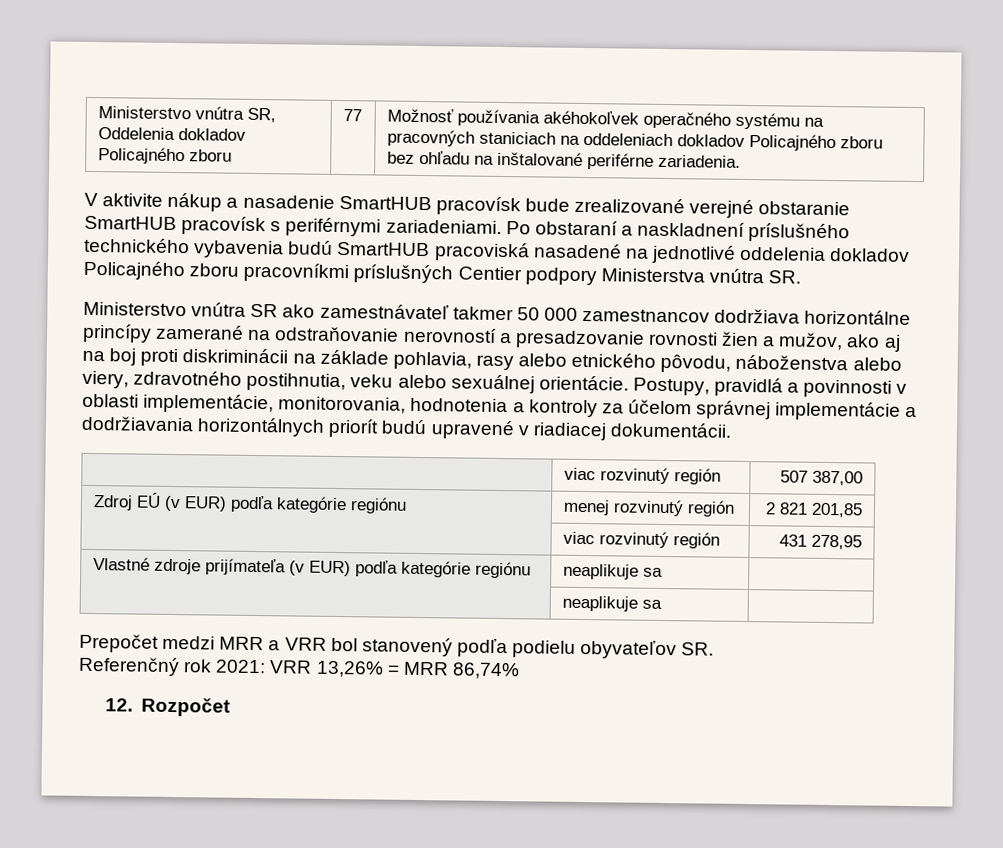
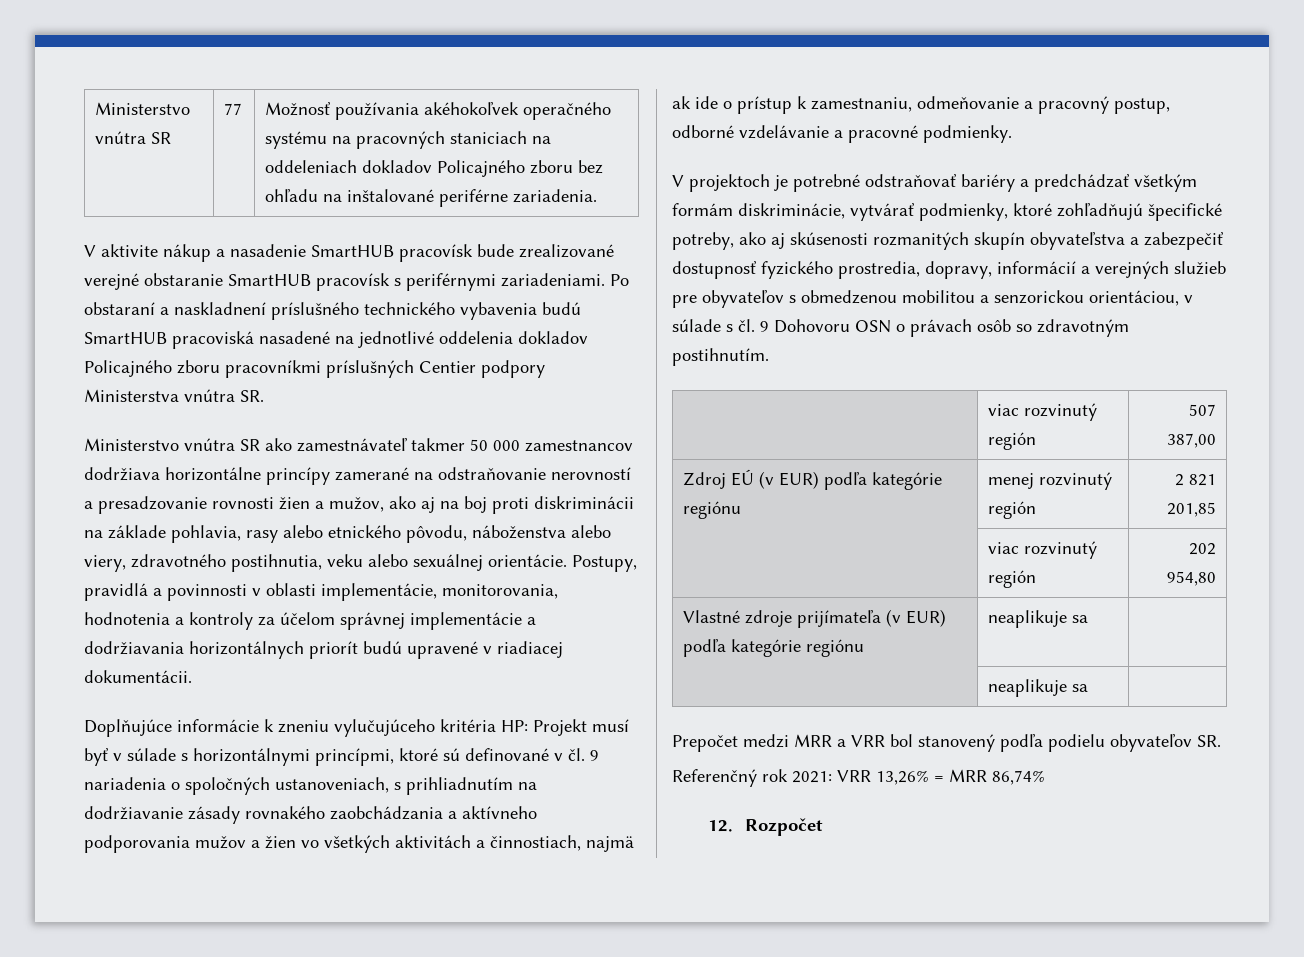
- Ministerstvo vnútra SR, Oddelenia dokladov Policajného zboru | 77 | Možnosť používania akéhokoľvek operačného systému na pracovných staniciach na oddeleniach dokladov Policajného zboru bez ohľadu na inštalované periférne zariadenia.
+ Ministerstvo vnútra SR | 77 | Možnosť používania akéhokoľvek operačného systému na pracovných staniciach na oddeleniach dokladov Policajného zboru bez ohľadu na inštalované periférne zariadenia.
+ Doplňujúce informácie k zneniu vylučujúceho kritéria HP: Projekt musí byť v súlade s horizontálnymi princípmi, ktoré sú definované v čl. 9 nariadenia o spoločných ustanoveniach, s prihliadnutím na dodržiavanie zásady rovnakého zaobchádzania a aktívneho podporovania mužov a žien vo všetkých aktivitách a činnostiach, najmä ak ide o prístup k zamestnaniu, odmeňovanie a pracovný postup, odborné vzdelávanie a pracovné podmienky.
+ V projektoch je potrebné odstraňovať bariéry a predchádzať všetkým formám diskriminácie, vytvárať podmienky, ktoré zohľadňujú špecifické potreby, ako aj skúsenosti rozmanitých skupín obyvateľstva a zabezpečiť dostupnosť fyzického prostredia, dopravy, informácií a verejných služieb pre obyvateľov s obmedzenou mobilitou a senzorickou orientáciou, v súlade s čl. 9 Dohovoru OSN o právach osôb so zdravotným postihnutím.
- | viac rozvinutý región | 431 278,95
+ | viac rozvinutý región | 202 954,80

